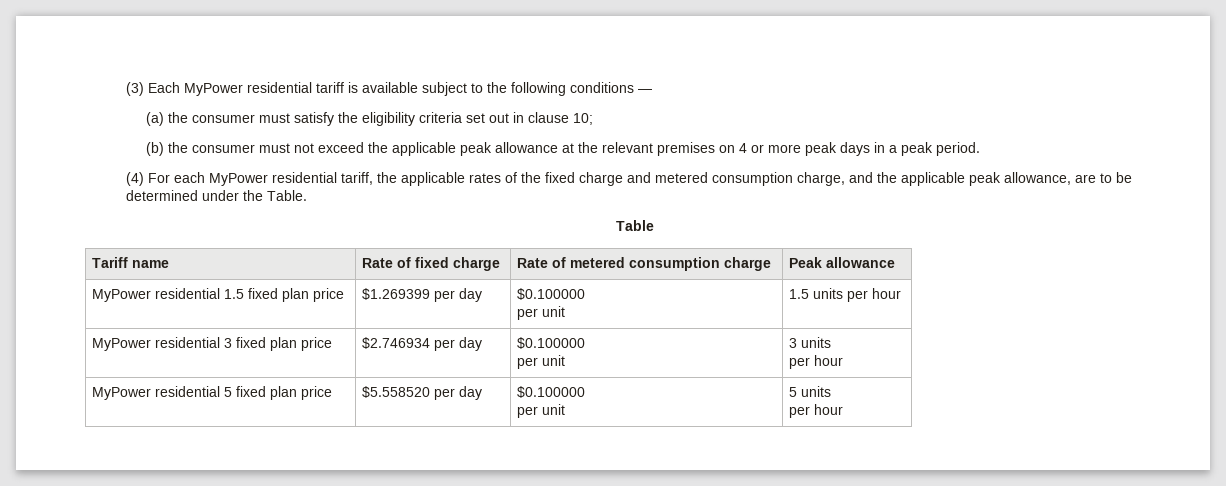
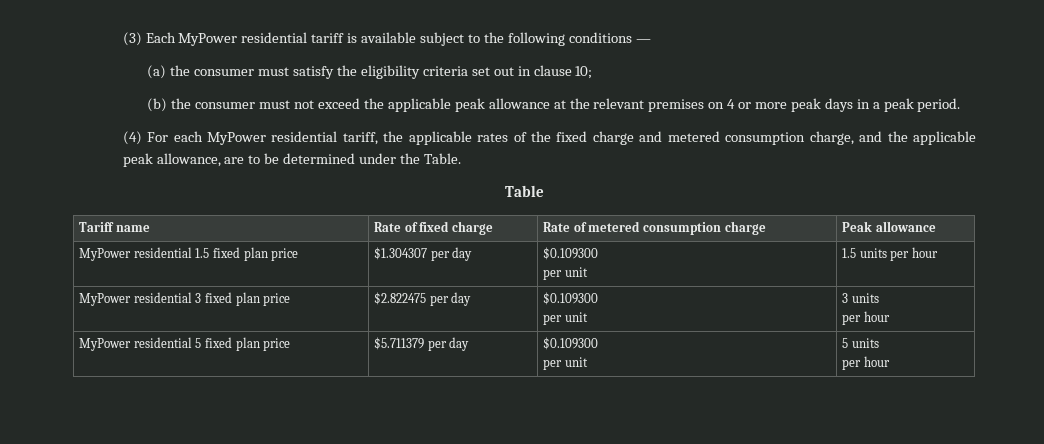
- MyPower residential 1.5 fixed plan price | $1.269399 per day | $0.100000
+ MyPower residential 1.5 fixed plan price | $1.304307 per day | $0.109300
- MyPower residential 3 fixed plan price | $2.746934 per day | $0.100000
+ MyPower residential 3 fixed plan price | $2.822475 per day | $0.109300
- MyPower residential 5 fixed plan price | $5.558520 per day | $0.100000
+ MyPower residential 5 fixed plan price | $5.711379 per day | $0.109300

